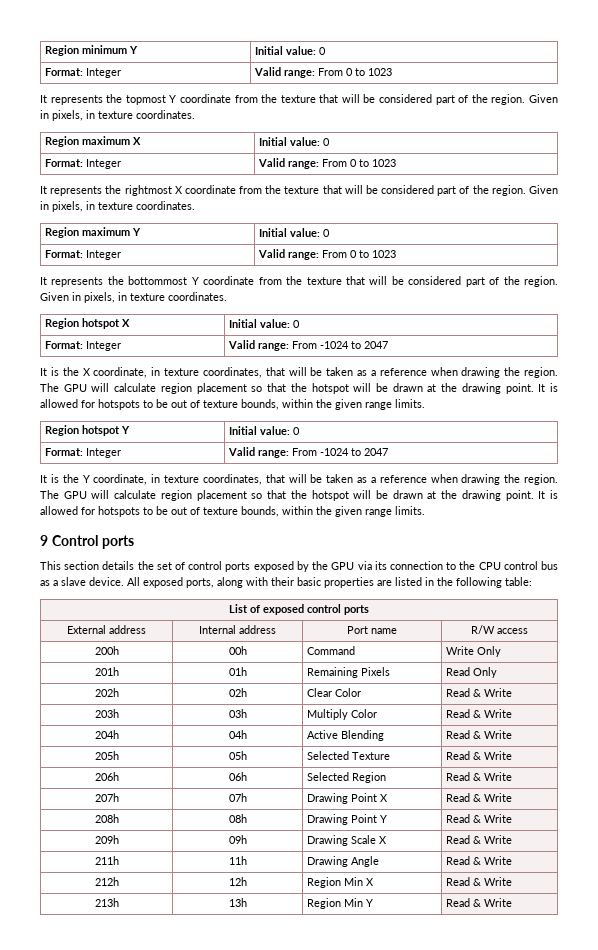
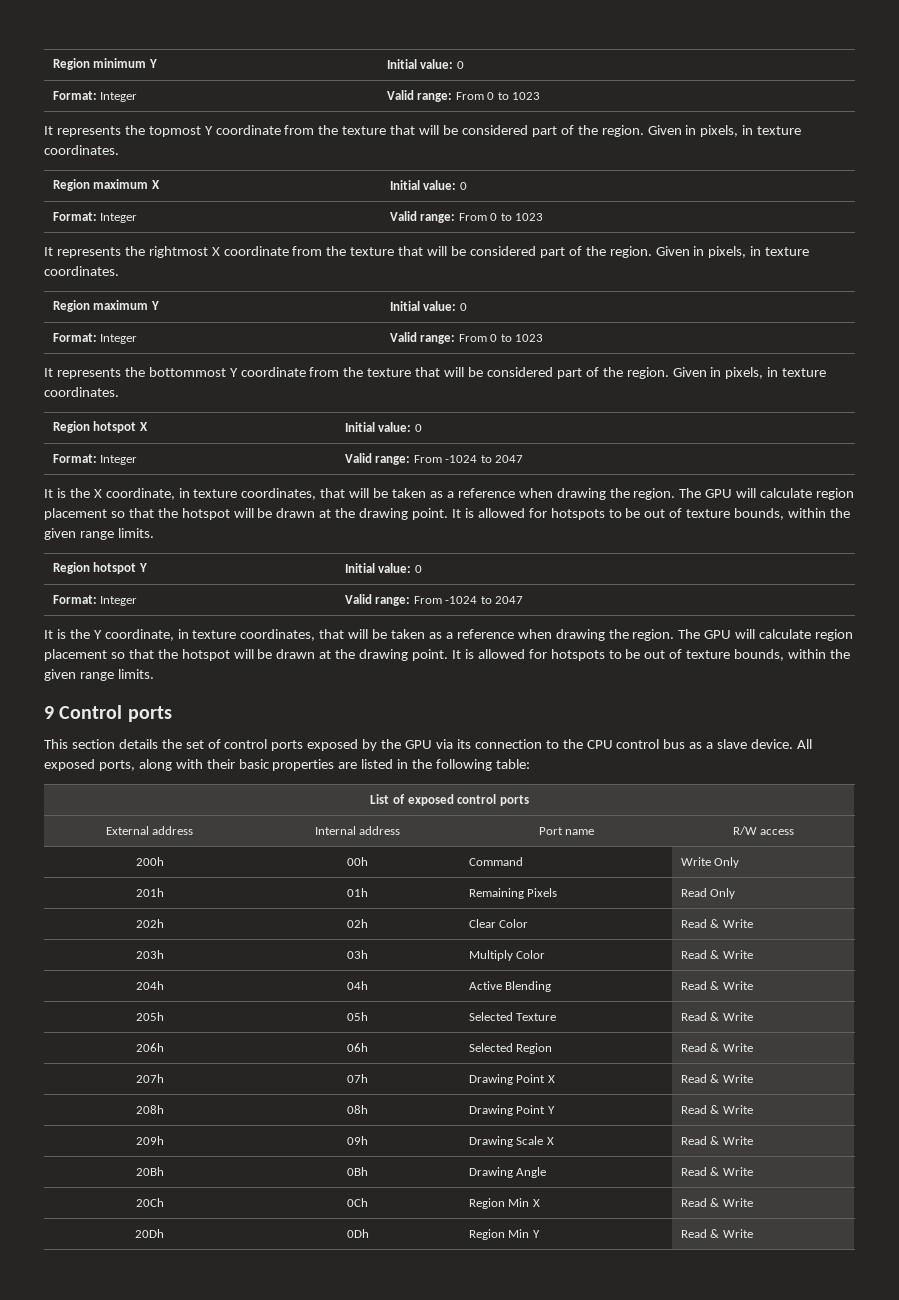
- 211h | 11h | Drawing Angle | Read & Write
+ 20Bh | 0Bh | Drawing Angle | Read & Write
- 212h | 12h | Region Min X | Read & Write
+ 20Ch | 0Ch | Region Min X | Read & Write
- 213h | 13h | Region Min Y | Read & Write
+ 20Dh | 0Dh | Region Min Y | Read & Write

